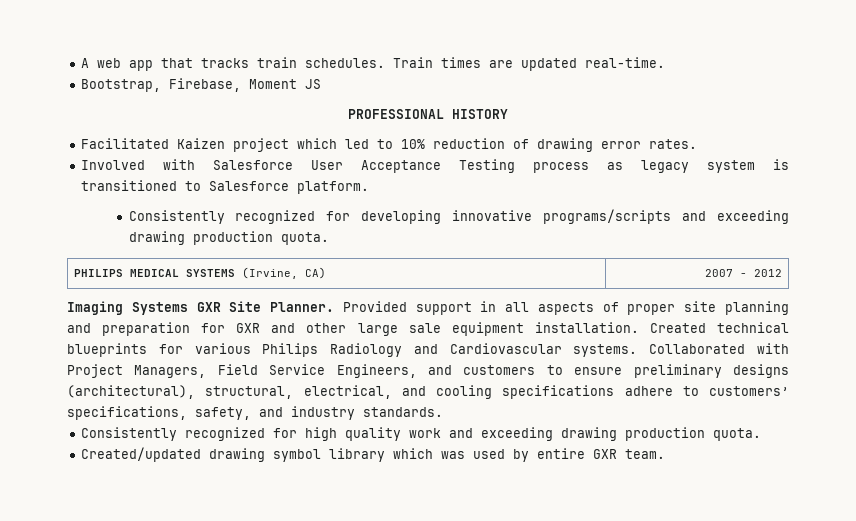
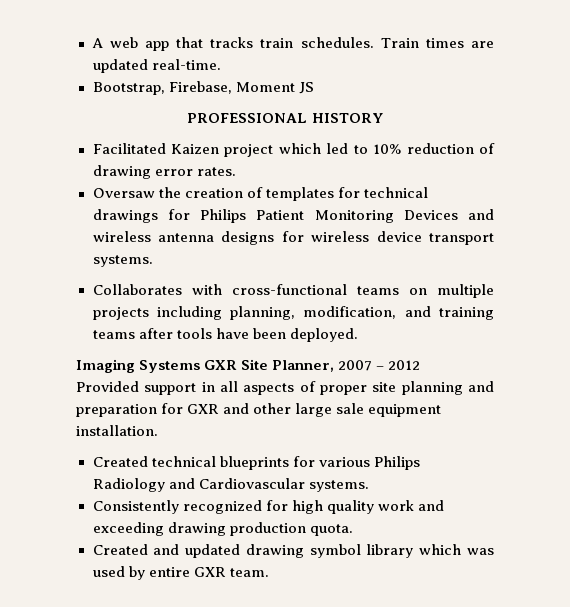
- Involved with Salesforce User Acceptance Testing process as legacy system is transitioned to Salesforce platform.
- Consistently recognized for developing innovative programs/scripts and exceeding drawing production quota.
- PHILIPS MEDICAL SYSTEMS (Irvine, CA) | 2007 - 2012
+ Oversaw the creation of templates for technical drawings for Philips Patient Monitoring Devices and wireless antenna designs for wireless device transport systems.
+ Collaborates with cross-functional teams on multiple projects including planning, modification, and training teams after tools have been deployed.
- Imaging Systems GXR Site Planner. Provided support in all aspects of proper site planning and preparation for GXR and other large sale equipment installation. Created technical blueprints for various Philips Radiology and Cardiovascular systems. Collaborated with Project Managers, Field Service Engineers, and customers to ensure preliminary designs (architectural), structural, electrical, and cooling specifications adhere to customers’ specifications, safety, and industry standards.
+ Imaging Systems GXR Site Planner, 2007 – 2012
+ Provided support in all aspects of proper site planning and preparation for GXR and other large sale equipment installation.
+ Created technical blueprints for various Philips Radiology and Cardiovascular systems.
- Created/updated drawing symbol library which was used by entire GXR team.
+ Created and updated drawing symbol library which was used by entire GXR team.

